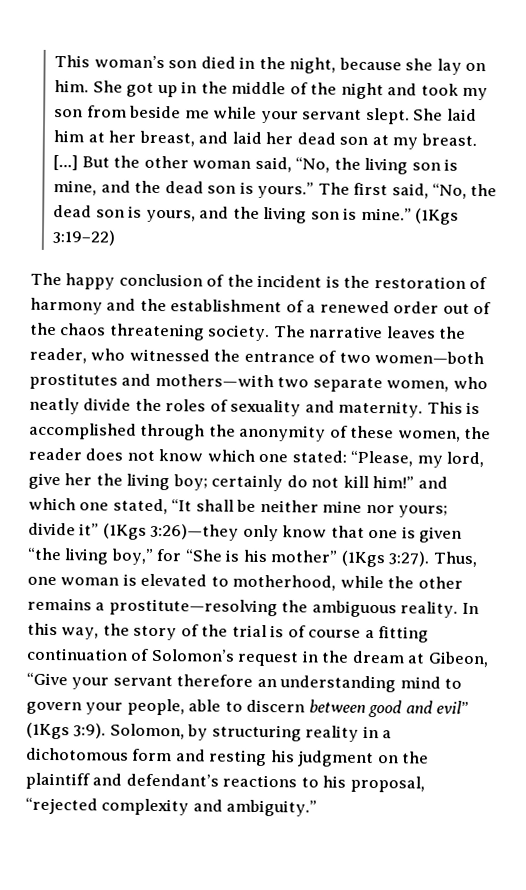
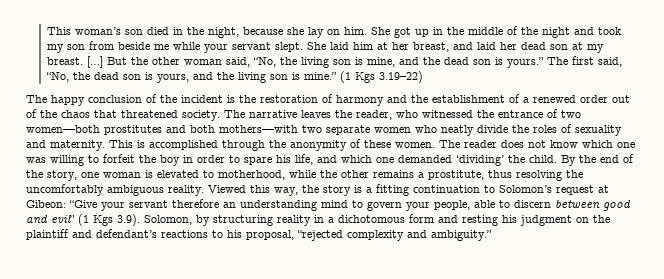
- (1Kgs 3:19–22)
+ (1 Kgs 3.19–22)
- The happy conclusion of the incident is the restoration of harmony and the establishment of a renewed order out of the chaos threatening society.
+ The happy conclusion of the incident is the restoration of harmony and the establishment of a renewed order out of the chaos that threatened society.
- The narrative leaves the reader, who witnessed the entrance of two women—both prostitutes and mothers—with two separate women, who neatly divide the roles of sexuality and maternity.
+ The narrative leaves the reader, who witnessed the entrance of two women—both prostitutes and both mothers—with two separate women who neatly divide the roles of sexuality and maternity.
- This is accomplished through the anonymity of these women, the reader does not know which one stated: “Please, my lord, give her the living boy; certainly do not kill him!” and which one stated, “It shall be neither mine nor yours; divide it” (1Kgs 3:26)—they only know that one is given “the living boy,” for “She is his mother” (1Kgs 3:27). Thus, one woman is elevated to motherhood, while the other remains a prostitute—resolving the ambiguous reality.
+ This is accomplished through the anonymity of these women. The reader does not know which one was willing to forfeit the boy in order to spare his life, and which one demanded ‘dividing’ the child. By the end of the story, one woman is elevated to motherhood, while the other remains a prostitute, thus resolving the uncomfortably ambiguous reality.
- In this way, the story of the trial is of course a fitting continuation of Solomon’s request in the dream at Gibeon, “Give your servant therefore an understanding mind to govern your people, able to discern between good and evil” (1Kgs 3:9). Solomon, by structuring reality in a dichotomous form and resting his judgment on the plaintiff and defendant’s reactions to his proposal, “rejected complexity and ambiguity.”
+ Viewed this way, the story is a fitting continuation to Solomon’s request at Gibeon: “Give your servant therefore an understanding mind to govern your people, able to discern between good and evil” (1 Kgs 3.9). Solomon, by structuring reality in a dichotomous form and resting his judgment on the plaintiff and defendant’s reactions to his proposal, “rejected complexity and ambiguity.”

